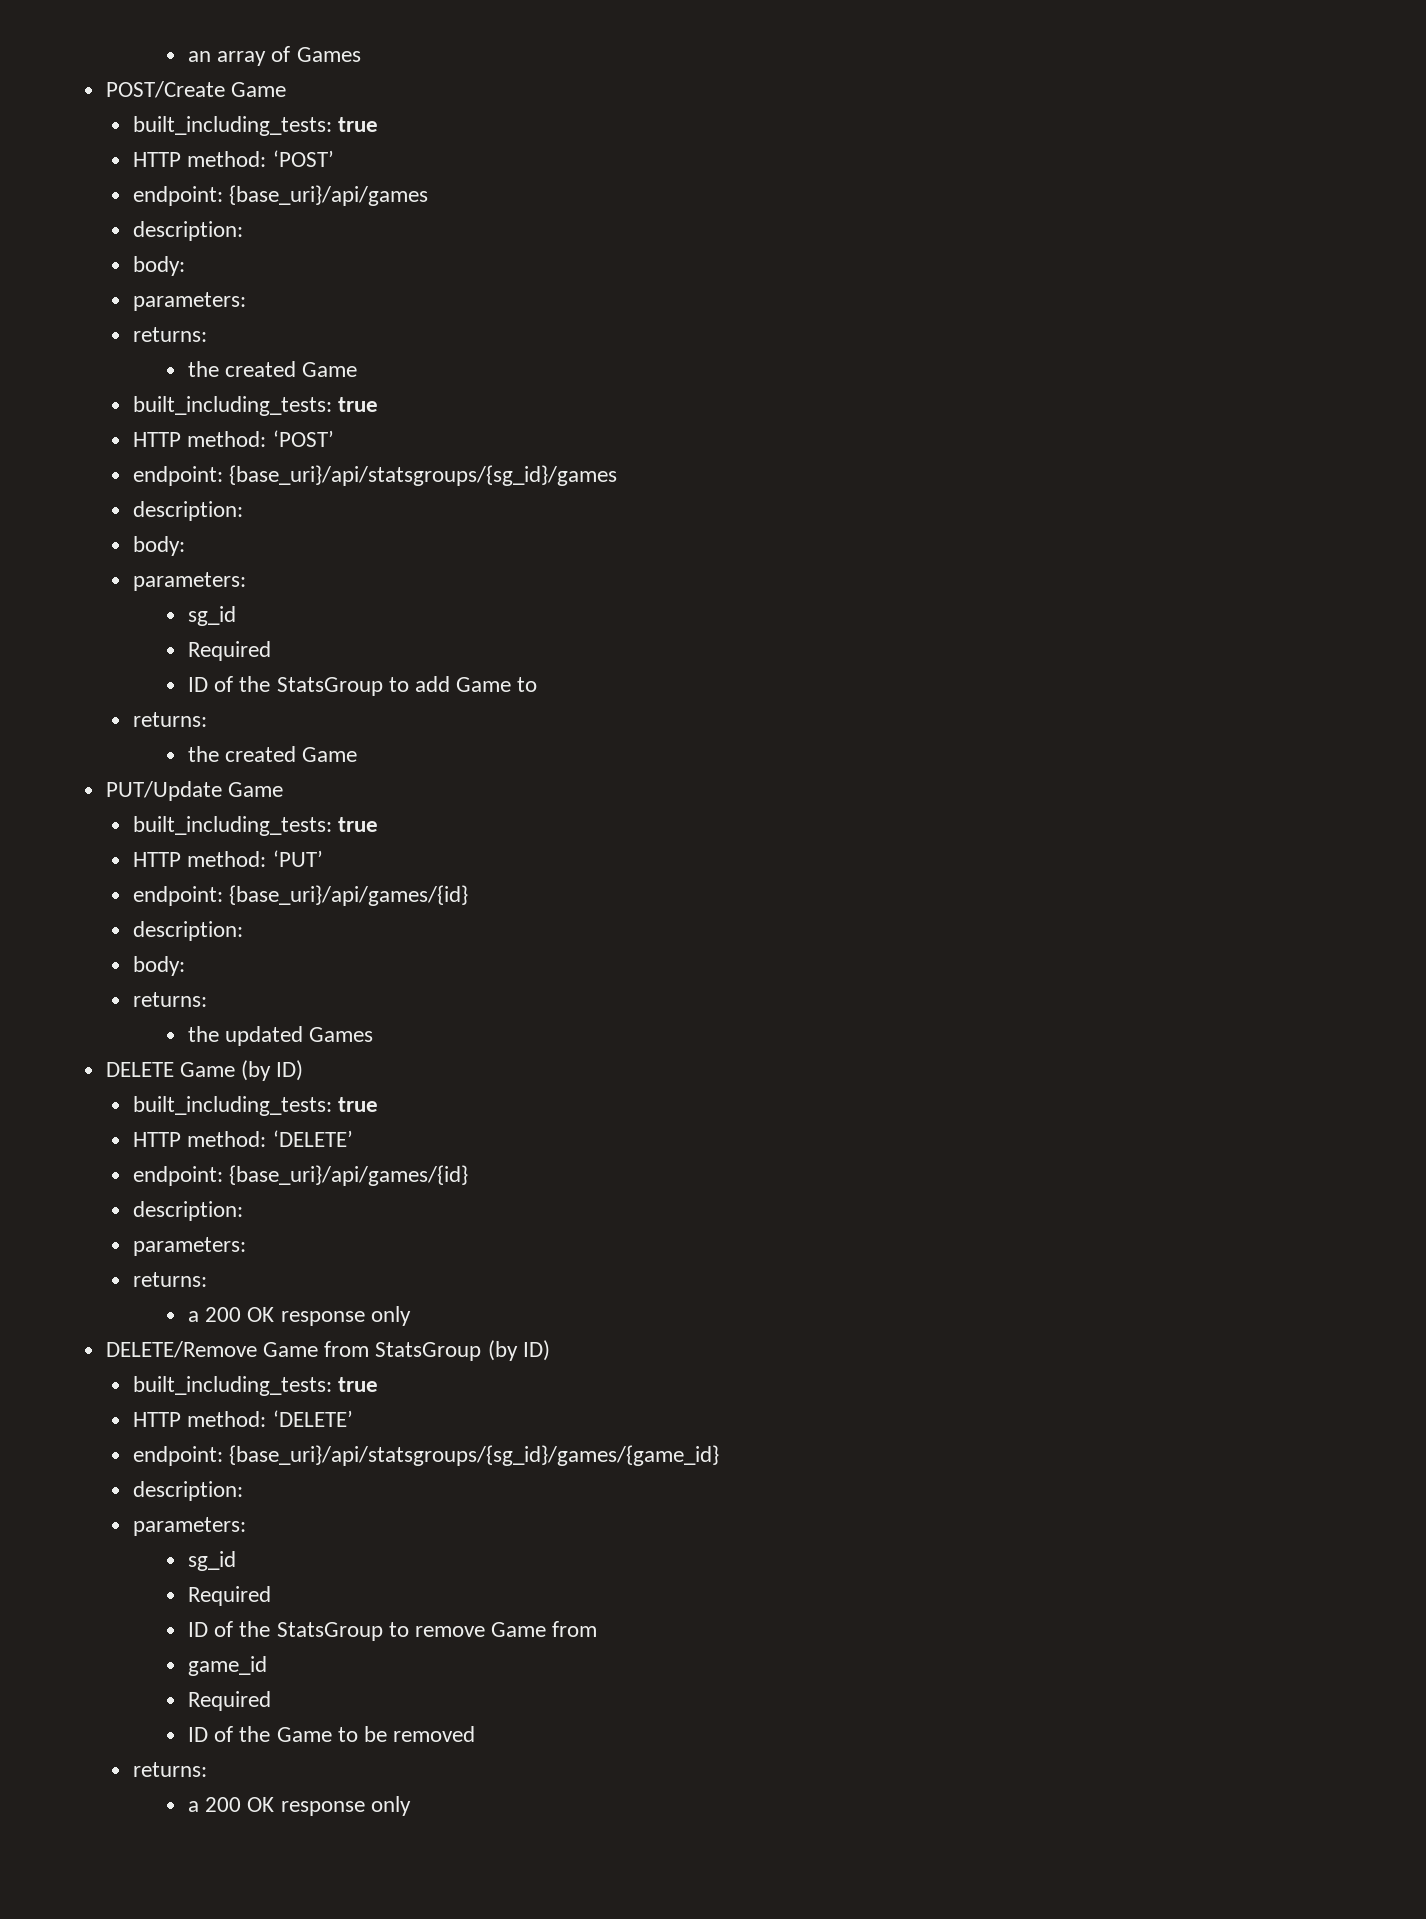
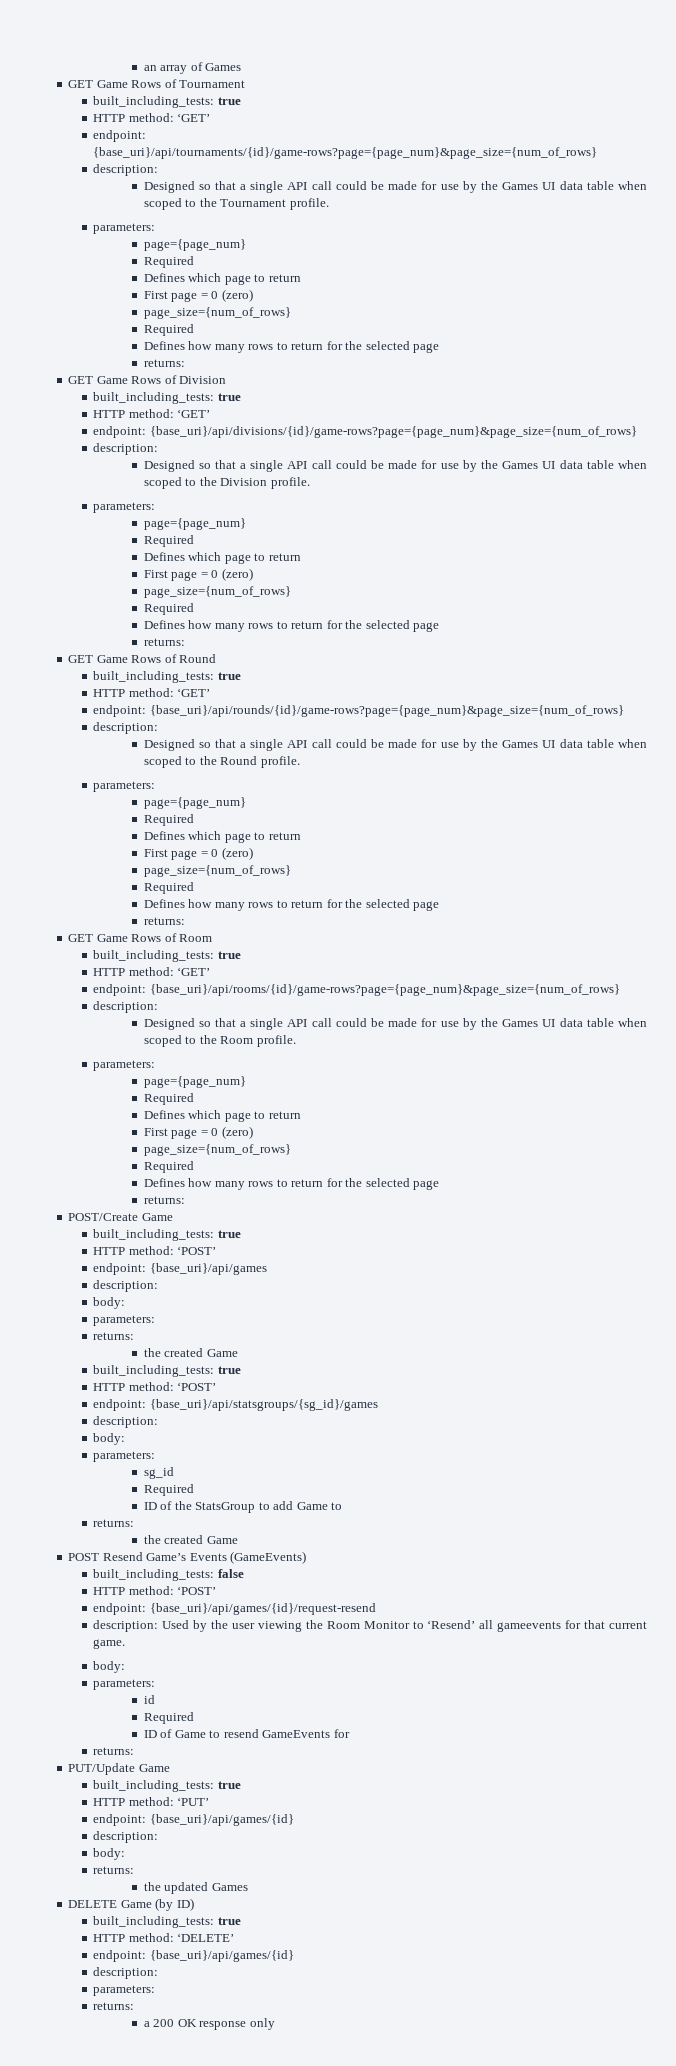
+ GET Game Rows of Tournament
+ built_including_tests: true
+ HTTP method: ‘GET’
+ endpoint: {base_uri}/api/tournaments/{id}/game-rows?page={page_num}&page_size={num_of_rows}
+ description:
+ Designed so that a single API call could be made for use by the Games UI data table when scoped to the Tournament profile.
+ parameters:
+ page={page_num}
+ Required
+ Defines which page to return
+ First page = 0 (zero)
+ page_size={num_of_rows}
+ Required
+ Defines how many rows to return for the selected page
+ returns:
+ GET Game Rows of Division
+ built_including_tests: true
+ HTTP method: ‘GET’
+ endpoint: {base_uri}/api/divisions/{id}/game-rows?page={page_num}&page_size={num_of_rows}
+ description:
+ Designed so that a single API call could be made for use by the Games UI data table when scoped to the Division profile.
+ parameters:
+ page={page_num}
+ Required
+ Defines which page to return
+ First page = 0 (zero)
+ page_size={num_of_rows}
+ Required
+ Defines how many rows to return for the selected page
+ returns:
+ GET Game Rows of Round
+ built_including_tests: true
+ HTTP method: ‘GET’
+ endpoint: {base_uri}/api/rounds/{id}/game-rows?page={page_num}&page_size={num_of_rows}
+ description:
+ Designed so that a single API call could be made for use by the Games UI data table when scoped to the Round profile.
+ parameters:
+ page={page_num}
+ Required
+ Defines which page to return
+ First page = 0 (zero)
+ page_size={num_of_rows}
+ Required
+ Defines how many rows to return for the selected page
+ returns:
+ GET Game Rows of Room
+ built_including_tests: true
+ HTTP method: ‘GET’
+ endpoint: {base_uri}/api/rooms/{id}/game-rows?page={page_num}&page_size={num_of_rows}
+ description:
+ Designed so that a single API call could be made for use by the Games UI data table when scoped to the Room profile.
+ parameters:
+ page={page_num}
+ Required
+ Defines which page to return
+ First page = 0 (zero)
+ page_size={num_of_rows}
+ Required
+ Defines how many rows to return for the selected page
+ returns:
+ POST Resend Game’s Events (GameEvents)
+ built_including_tests: false
+ HTTP method: ‘POST’
+ endpoint: {base_uri}/api/games/{id}/request-resend
+ description: Used by the user viewing the Room Monitor to ‘Resend’ all gameevents for that current game.
+ body:
+ parameters:
+ id
+ Required
+ ID of Game to resend GameEvents for
+ returns:
- DELETE/Remove Game from StatsGroup (by ID)
- built_including_tests: true
- HTTP method: ‘DELETE’
- endpoint: {base_uri}/api/statsgroups/{sg_id}/games/{game_id}
- description:
- parameters:
- sg_id
- Required
- ID of the StatsGroup to remove Game from
- game_id
- Required
- ID of the Game to be removed
- returns:
- a 200 OK response only

